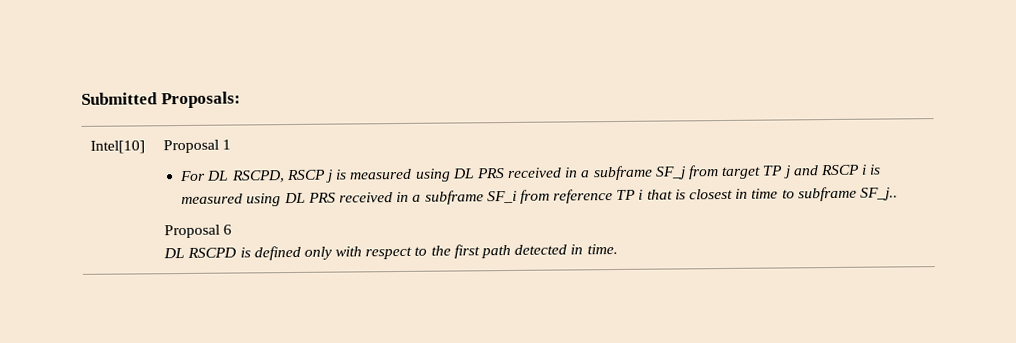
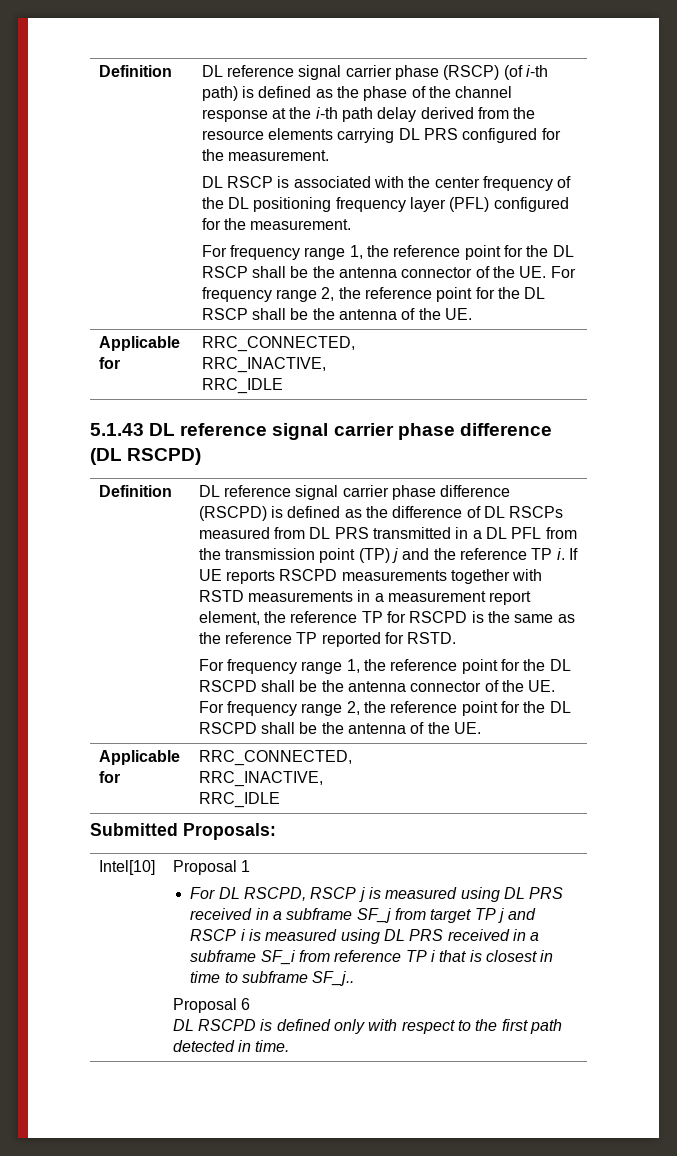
+ Definition | DL reference signal carrier phase (RSCP) (of i-th path) is defined as the phase of the channel response at the i-th path delay derived from the resource elements carrying DL PRS configured for the measurement.
+ DL RSCP is associated with the center frequency of the DL positioning frequency layer (PFL) configured for the measurement.
+ For frequency range 1, the reference point for the DL RSCP shall be the antenna connector of the UE. For frequency range 2, the reference point for the DL RSCP shall be the antenna of the UE.
+ Applicable for | RRC_CONNECTED,
+ RRC_INACTIVE,
+ RRC_IDLE
+ 5.1.43 DL reference signal carrier phase difference (DL RSCPD)
+ Definition | DL reference signal carrier phase difference (RSCPD) is defined as the difference of DL RSCPs measured from DL PRS transmitted in a DL PFL from the transmission point (TP) j and the reference TP i. If UE reports RSCPD measurements together with RSTD measurements in a measurement report element, the reference TP for RSCPD is the same as the reference TP reported for RSTD.
+ For frequency range 1, the reference point for the DL RSCPD shall be the antenna connector of the UE. For frequency range 2, the reference point for the DL RSCPD shall be the antenna of the UE.
+ Applicable for | RRC_CONNECTED,
+ RRC_INACTIVE,
+ RRC_IDLE

